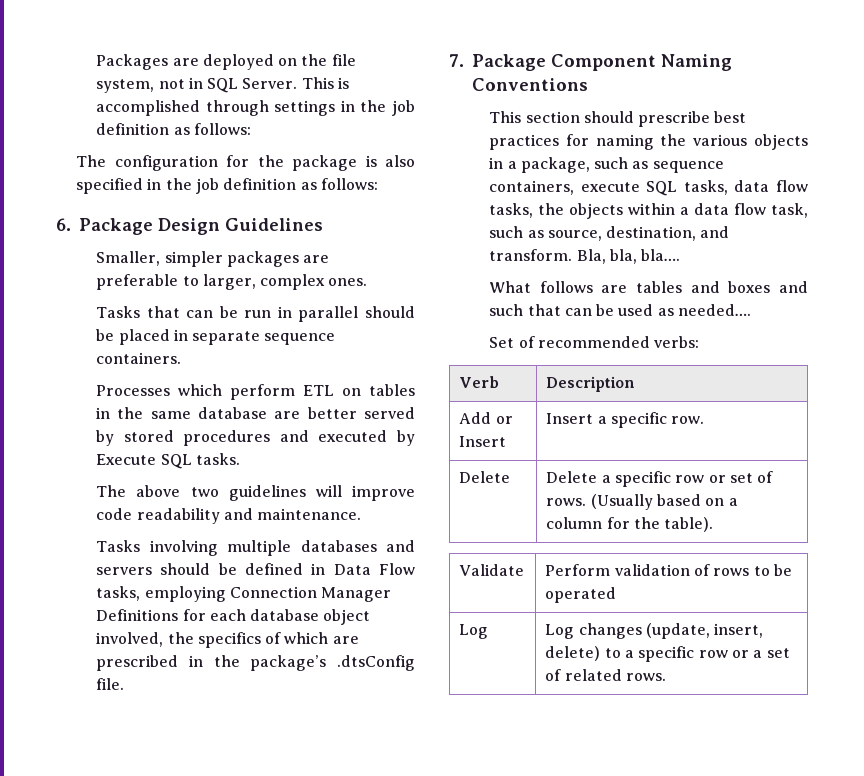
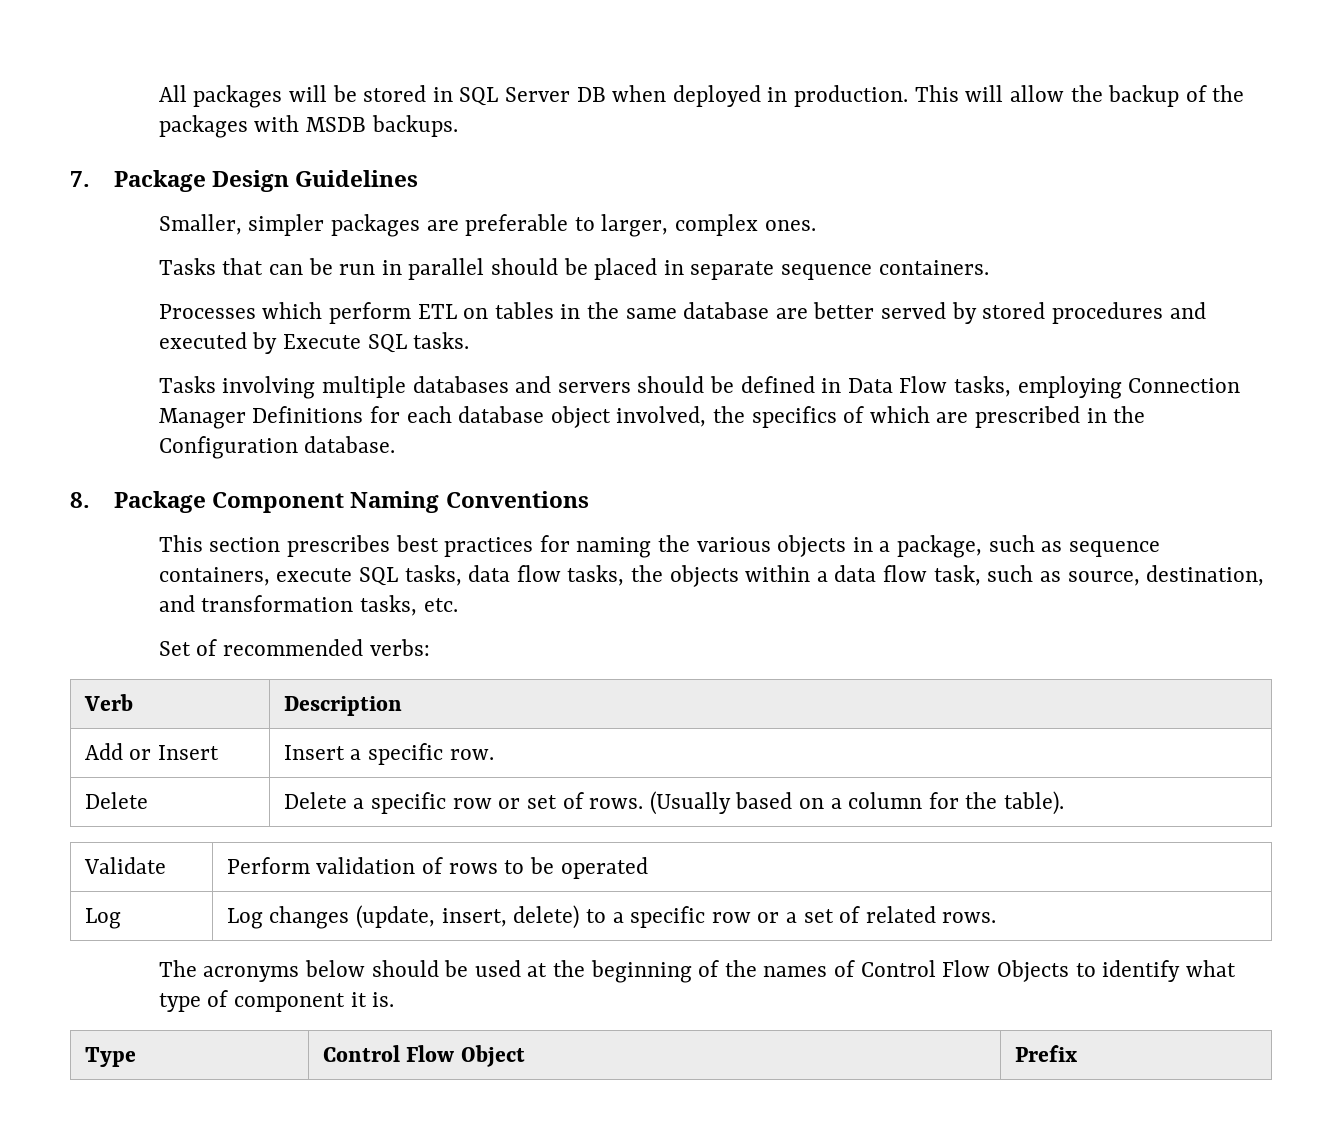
- Packages are deployed on the file system, not in SQL Server. This is accomplished through settings in the job definition as follows:
- The configuration for the package is also specified in the job definition as follows:
- 6. Package Design Guidelines
+ All packages will be stored in SQL Server DB when deployed in production. This will allow the backup of the packages with MSDB backups.
+ 7. Package Design Guidelines
- The above two guidelines will improve code readability and maintenance.
- Tasks involving multiple databases and servers should be defined in Data Flow tasks, employing Connection Manager Definitions for each database object involved, the specifics of which are prescribed in the package’s .dtsConfig file.
- 7. Package Component Naming Conventions
+ Tasks involving multiple databases and servers should be defined in Data Flow tasks, employing Connection Manager Definitions for each database object involved, the specifics of which are prescribed in the Configuration database.
+ 8. Package Component Naming Conventions
- This section should prescribe best practices for naming the various objects in a package, such as sequence containers, execute SQL tasks, data flow tasks, the objects within a data flow task, such as source, destination, and transform. Bla, bla, bla….
- What follows are tables and boxes and such that can be used as needed….
+ This section prescribes best practices for naming the various objects in a package, such as sequence containers, execute SQL tasks, data flow tasks, the objects within a data flow task, such as source, destination, and transformation tasks, etc.
+ The acronyms below should be used at the beginning of the names of Control Flow Objects to identify what type of component it is.
+ Type | Control Flow Object | Prefix

